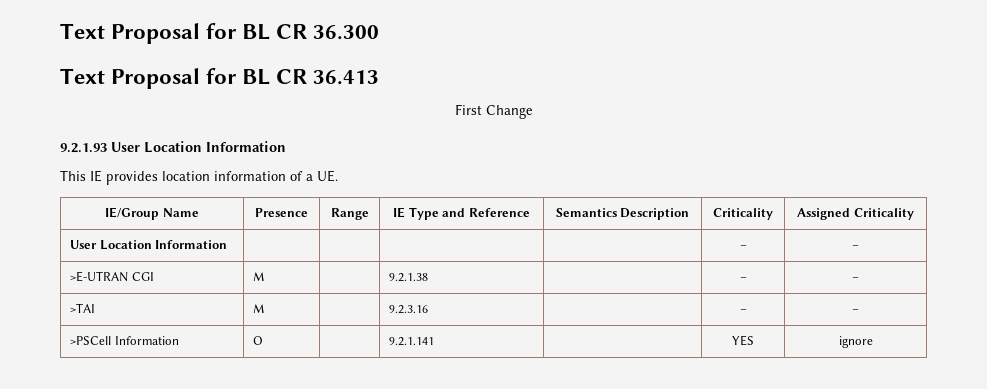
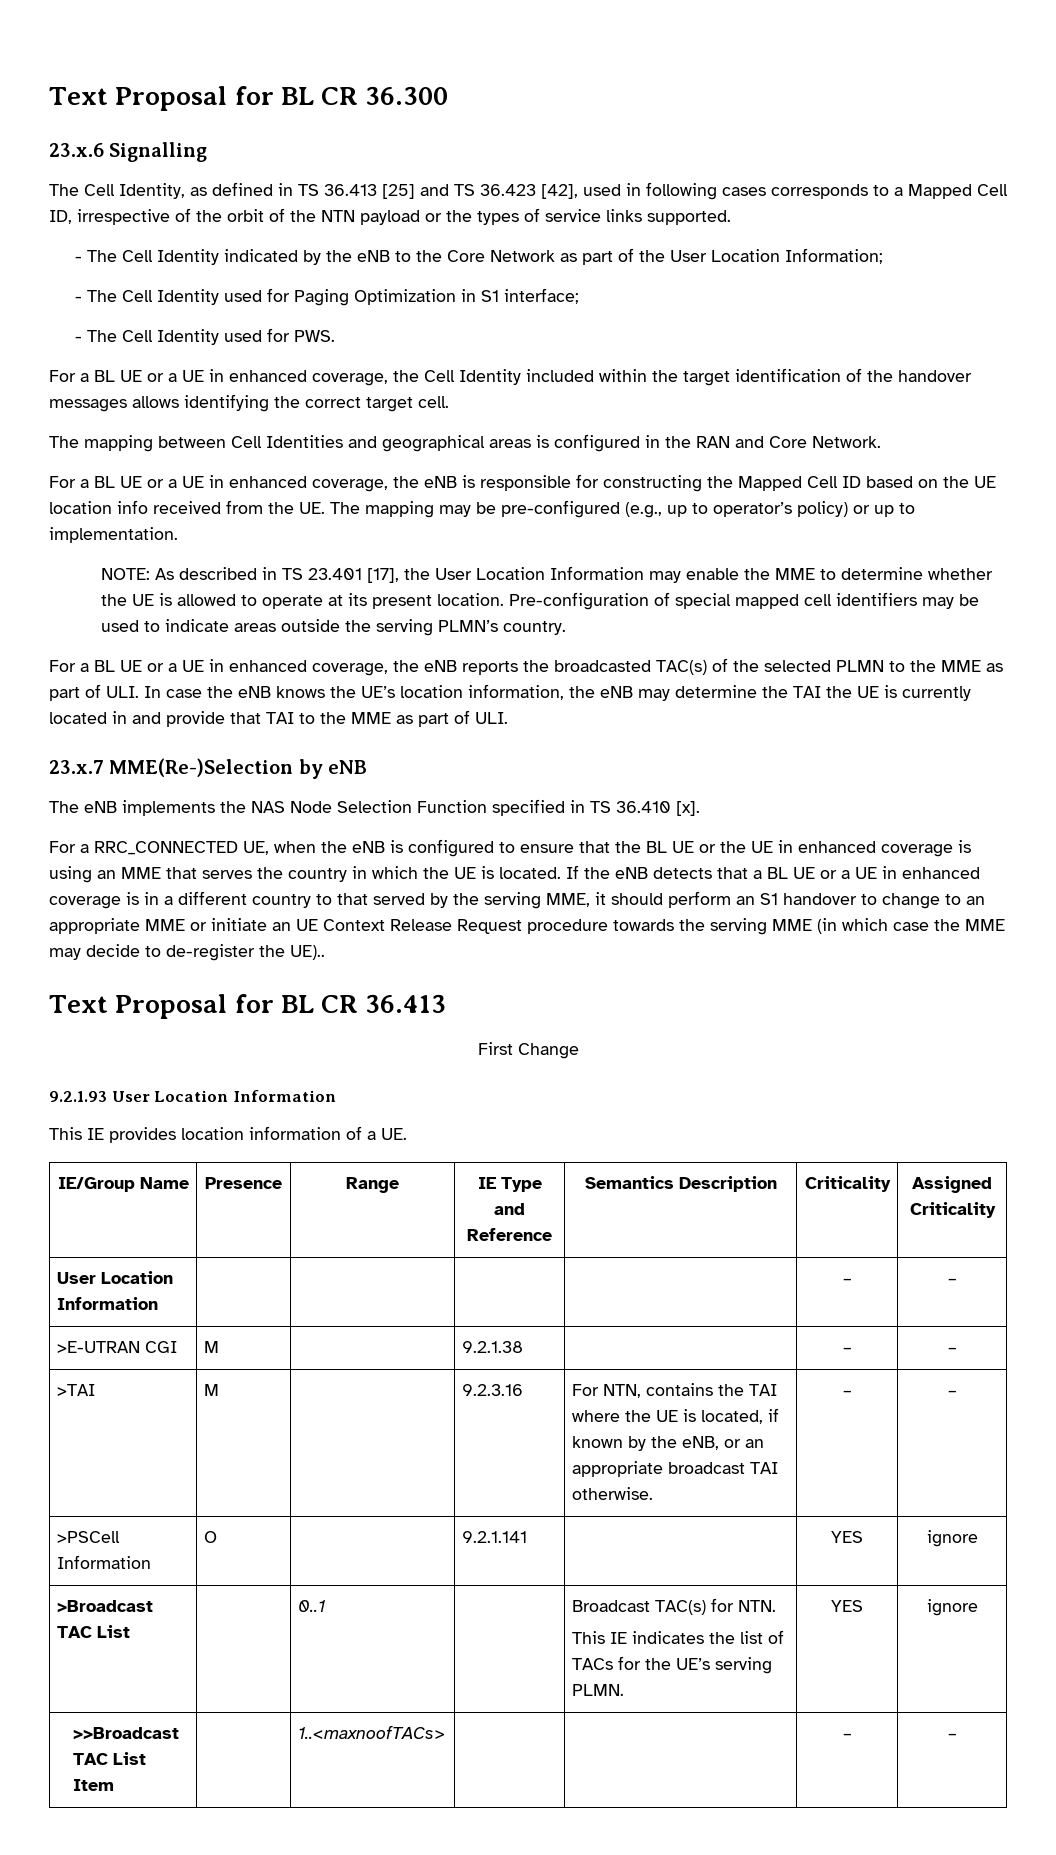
+ 23.x.6 Signalling
+ The Cell Identity, as defined in TS 36.413 [25] and TS 36.423 [42], used in following cases corresponds to a Mapped Cell ID, irrespective of the orbit of the NTN payload or the types of service links supported.
+ - The Cell Identity indicated by the eNB to the Core Network as part of the User Location Information;
+ - The Cell Identity used for Paging Optimization in S1 interface;
+ - The Cell Identity used for PWS.
+ For a BL UE or a UE in enhanced coverage, the Cell Identity included within the target identification of the handover messages allows identifying the correct target cell.
+ The mapping between Cell Identities and geographical areas is configured in the RAN and Core Network.
+ For a BL UE or a UE in enhanced coverage, the eNB is responsible for constructing the Mapped Cell ID based on the UE location info received from the UE. The mapping may be pre-configured (e.g., up to operator’s policy) or up to implementation.
+ NOTE: As described in TS 23.401 [17], the User Location Information may enable the MME to determine whether the UE is allowed to operate at its present location. Pre-configuration of special mapped cell identifiers may be used to indicate areas outside the serving PLMN’s country.
+ For a BL UE or a UE in enhanced coverage, the eNB reports the broadcasted TAC(s) of the selected PLMN to the MME as part of ULI. In case the eNB knows the UE’s location information, the eNB may determine the TAI the UE is currently located in and provide that TAI to the MME as part of ULI.
+ 23.x.7 MME(Re-)Selection by eNB
+ The eNB implements the NAS Node Selection Function specified in TS 36.410 [x].
+ For a RRC_CONNECTED UE, when the eNB is configured to ensure that the BL UE or the UE in enhanced coverage is using an MME that serves the country in which the UE is located. If the eNB detects that a BL UE or a UE in enhanced coverage is in a different country to that served by the serving MME, it should perform an S1 handover to change to an appropriate MME or initiate an UE Context Release Request procedure towards the serving MME (in which case the MME may decide to de-register the UE)..
- >TAI | M | | 9.2.3.16 | | – | –
+ >TAI | M | | 9.2.3.16 | For NTN, contains the TAI where the UE is located, if known by the eNB, or an appropriate broadcast TAI otherwise. | – | –
+ >Broadcast TAC List | | 0..1 | | Broadcast TAC(s) for NTN.
+ This IE indicates the list of TACs for the UE’s serving PLMN. | YES | ignore
+ >>Broadcast TAC List Item | | 1..<maxnoofTACs> | | | – | –

